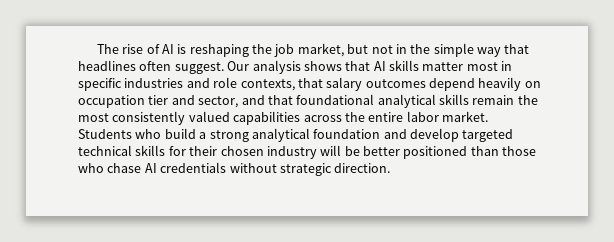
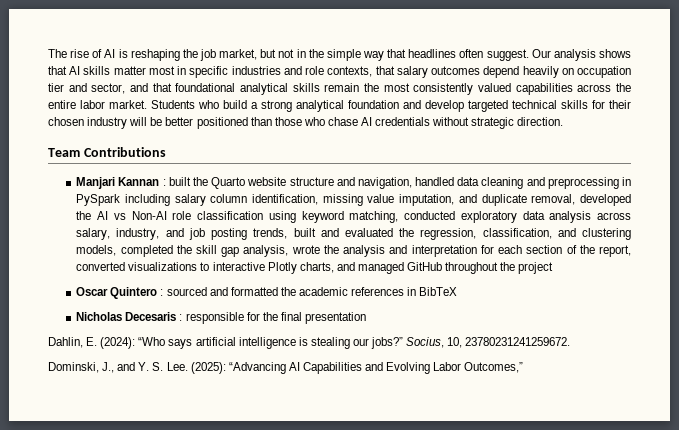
+ Team Contributions
+ Manjari Kannan : built the Quarto website structure and navigation, handled data cleaning and preprocessing in PySpark including salary column identification, missing value imputation, and duplicate removal, developed the AI vs Non-AI role classification using keyword matching, conducted exploratory data analysis across salary, industry, and job posting trends, built and evaluated the regression, classification, and clustering models, completed the skill gap analysis, wrote the analysis and interpretation for each section of the report, converted visualizations to interactive Plotly charts, and managed GitHub throughout the project
+ Oscar Quintero : sourced and formatted the academic references in BibTeX
+ Nicholas Decesaris : responsible for the final presentation
+ Dahlin, E. (2024): “Who says artificial intelligence is stealing our jobs?” Socius, 10, 23780231241259672.
+ Dominski, J., and Y. S. Lee. (2025): “Advancing AI Capabilities and Evolving Labor Outcomes,”

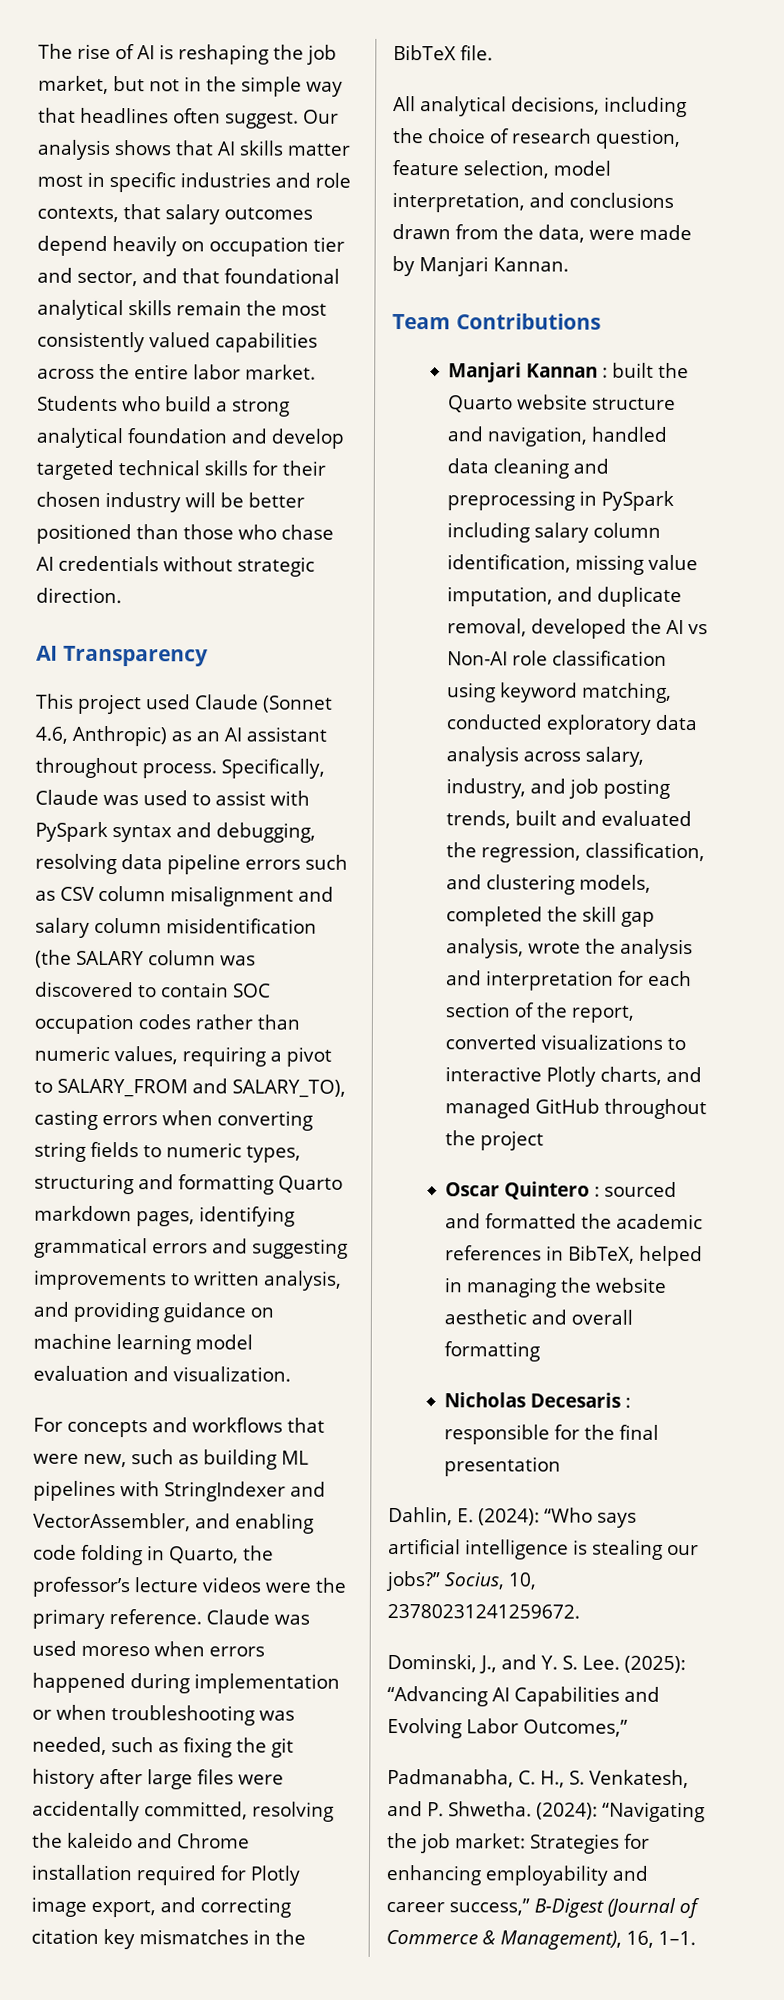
+ AI Transparency
+ This project used Claude (Sonnet 4.6, Anthropic) as an AI assistant throughout process. Specifically, Claude was used to assist with PySpark syntax and debugging, resolving data pipeline errors such as CSV column misalignment and salary column misidentification (the SALARY column was discovered to contain SOC occupation codes rather than numeric values, requiring a pivot to SALARY_FROM and SALARY_TO), casting errors when converting string fields to numeric types, structuring and formatting Quarto markdown pages, identifying grammatical errors and suggesting improvements to written analysis, and providing guidance on machine learning model evaluation and visualization.
+ For concepts and workflows that were new, such as building ML pipelines with StringIndexer and VectorAssembler, and enabling code folding in Quarto, the professor’s lecture videos were the primary reference. Claude was used moreso when errors happened during implementation or when troubleshooting was needed, such as fixing the git history after large files were accidentally committed, resolving the kaleido and Chrome installation required for Plotly image export, and correcting citation key mismatches in the BibTeX file.
+ All analytical decisions, including the choice of research question, feature selection, model interpretation, and conclusions drawn from the data, were made by Manjari Kannan.
- Oscar Quintero : sourced and formatted the academic references in BibTeX
+ Oscar Quintero : sourced and formatted the academic references in BibTeX, helped in managing the website aesthetic and overall formatting
+ Padmanabha, C. H., S. Venkatesh, and P. Shwetha. (2024): “Navigating the job market: Strategies for enhancing employability and career success,” B-Digest (Journal of Commerce & Management), 16, 1–1.

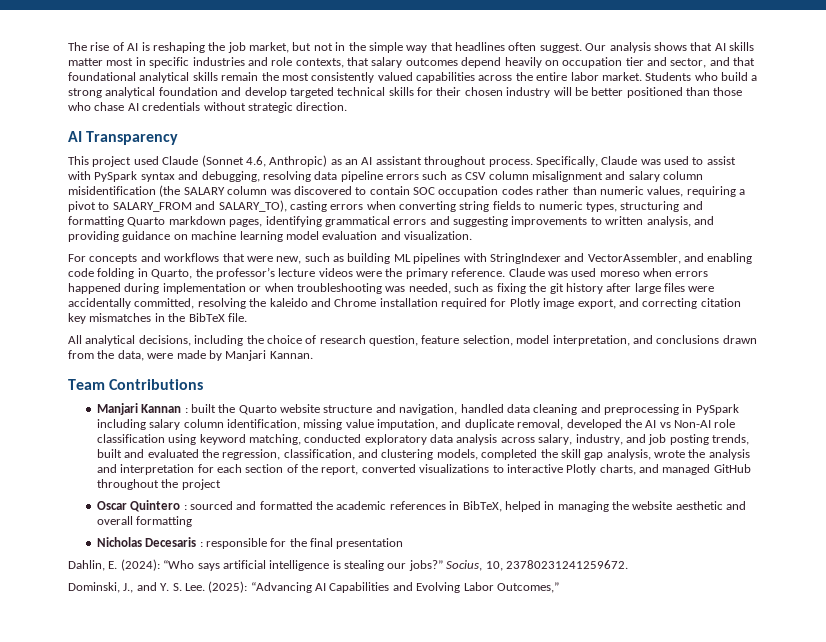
- Padmanabha, C. H., S. Venkatesh, and P. Shwetha. (2024): “Navigating the job market: Strategies for enhancing employability and career success,” B-Digest (Journal of Commerce & Management), 16, 1–1.

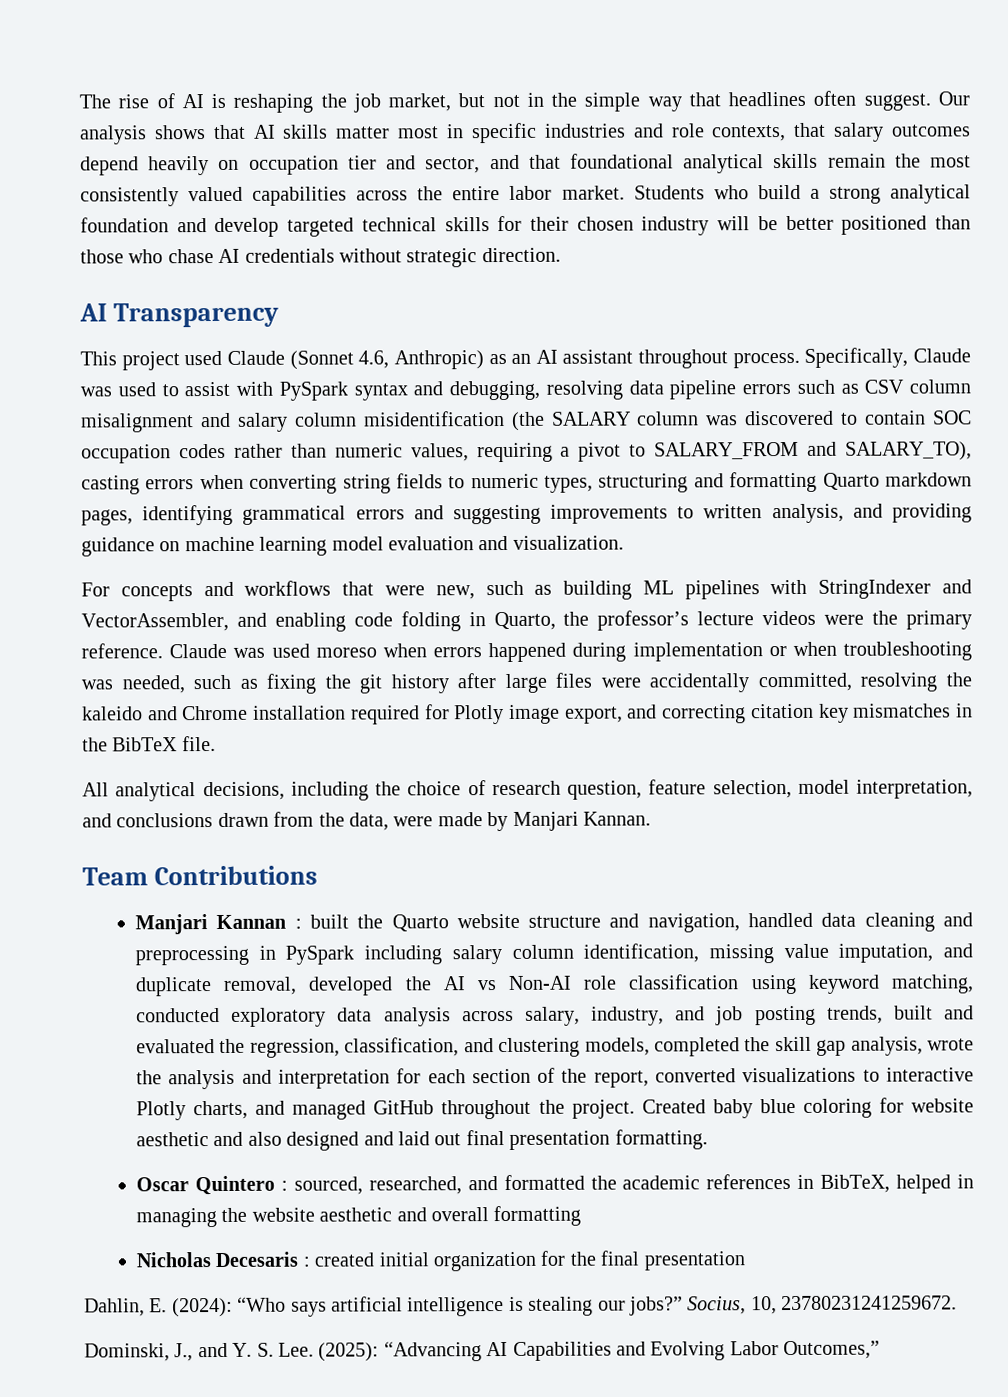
- built the Quarto website structure and navigation, handled data cleaning and preprocessing in PySpark including salary column identification, missing value imputation, and duplicate removal, developed the AI vs Non-AI role classification using keyword matching, conducted exploratory data analysis across salary, industry, and job posting trends, built and evaluated the regression, classification, and clustering models, completed the skill gap analysis, wrote the analysis and interpretation for each section of the report, converted visualizations to interactive Plotly charts, and managed GitHub throughout the project
+ built the Quarto website structure and navigation, handled data cleaning and preprocessing in PySpark including salary column identification, missing value imputation, and duplicate removal, developed the AI vs Non-AI role classification using keyword matching, conducted exploratory data analysis across salary, industry, and job posting trends, built and evaluated the regression, classification, and clustering models, completed the skill gap analysis, wrote the analysis and interpretation for each section of the report, converted visualizations to interactive Plotly charts, and managed GitHub throughout the project. Created baby blue coloring for website aesthetic and also designed and laid out final presentation formatting.
- Oscar Quintero : sourced and formatted the academic references in BibTeX, helped in managing the website aesthetic and overall formatting
+ Oscar Quintero : sourced, researched, and formatted the academic references in BibTeX, helped in managing the website aesthetic and overall formatting
- Nicholas Decesaris : responsible for the final presentation
+ Nicholas Decesaris : created initial organization for the final presentation

